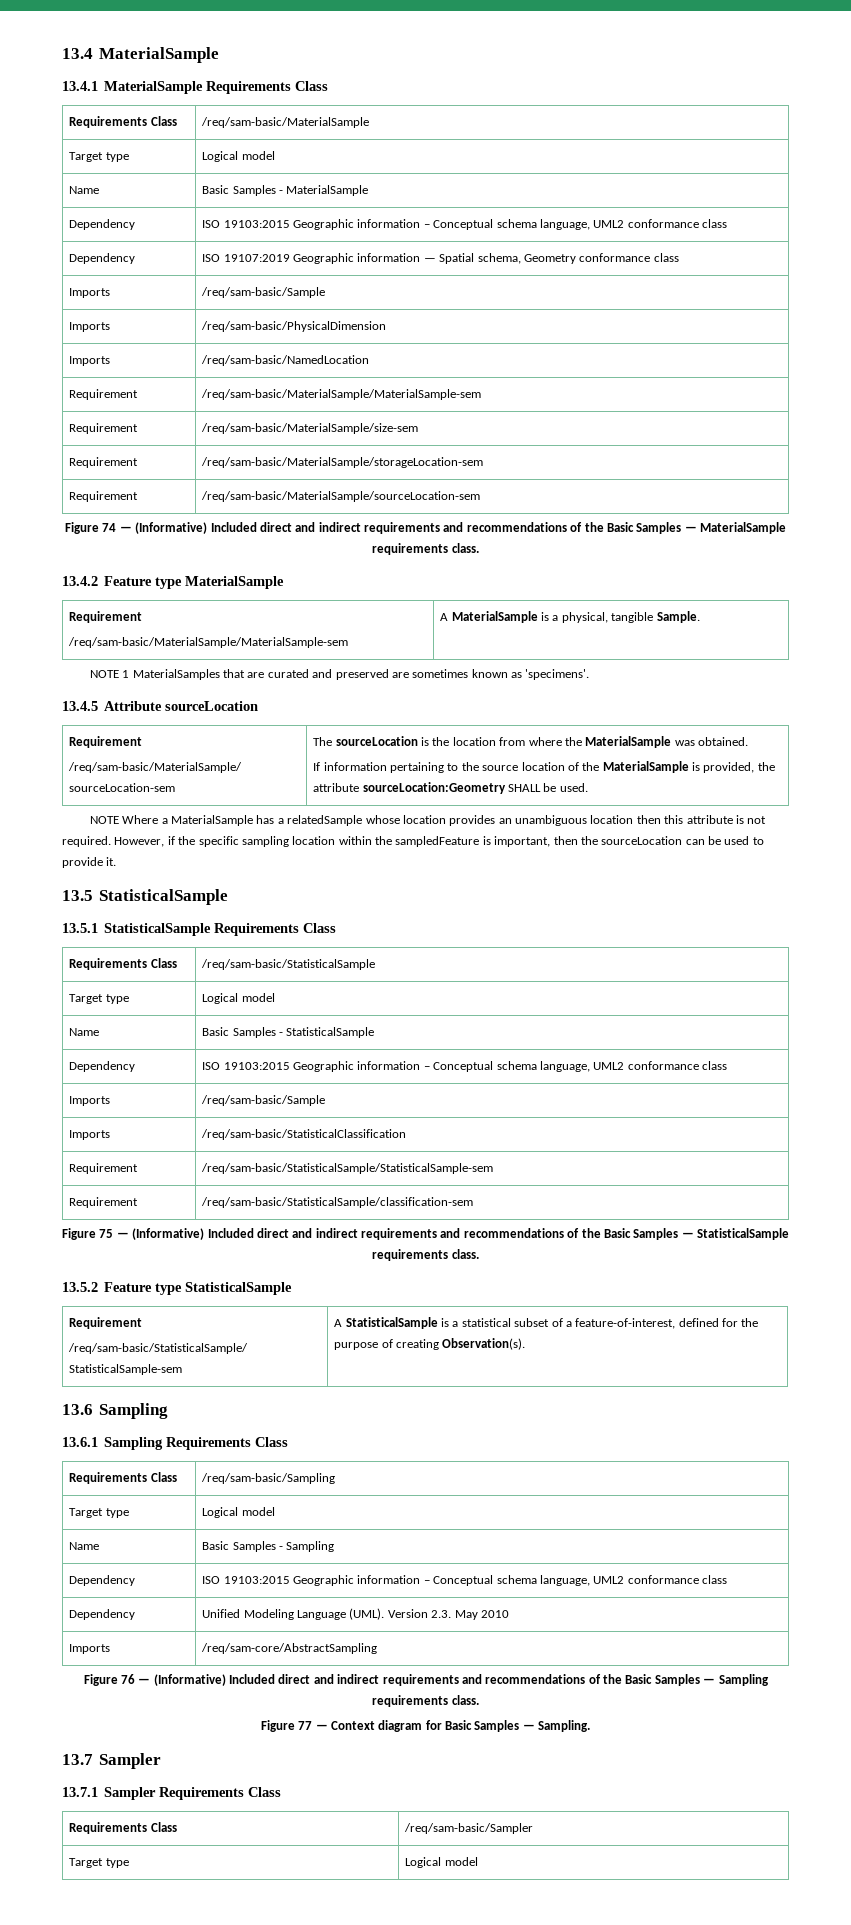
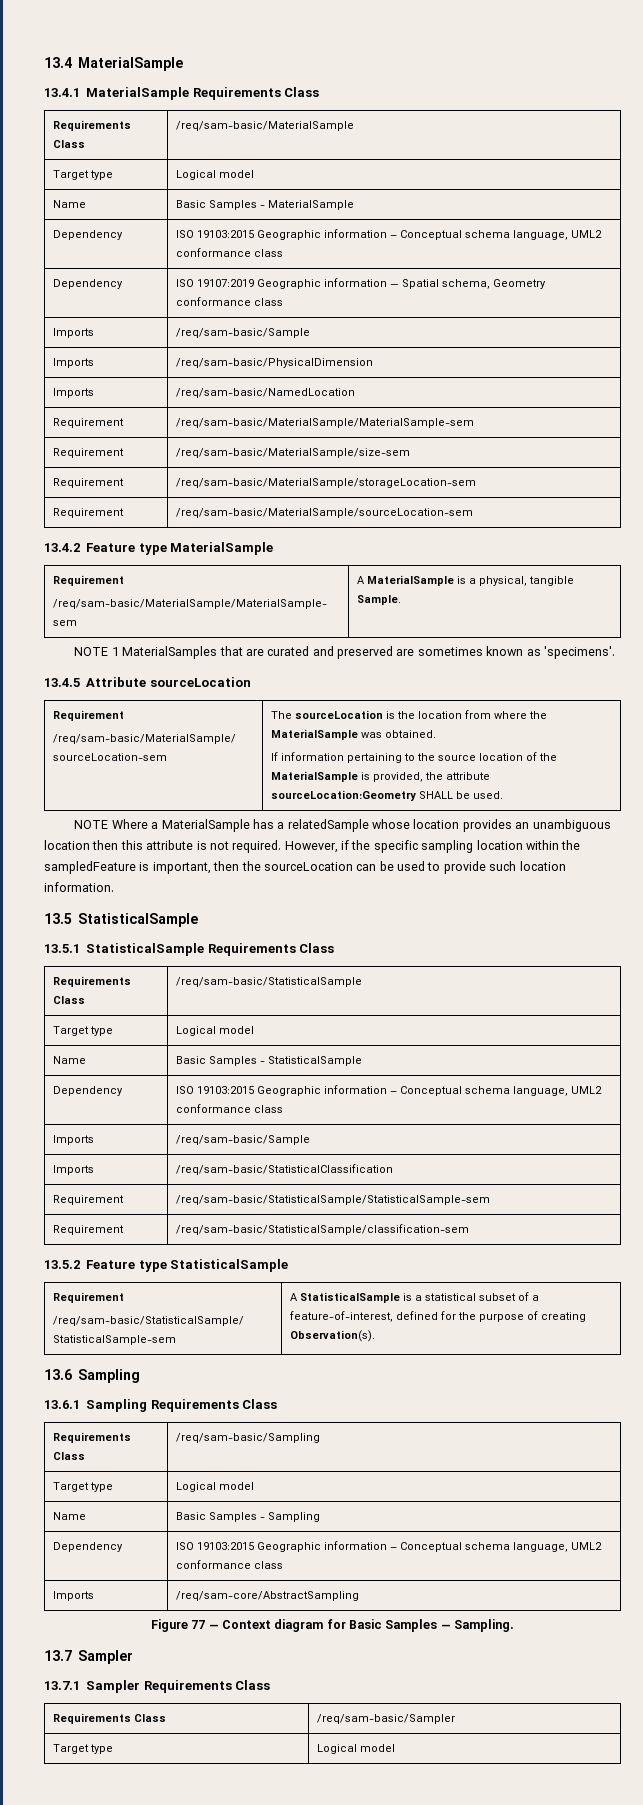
- Figure 74 — (Informative) Included direct and indirect requirements and recommendations of the Basic Samples — MaterialSample requirements class.
- However, if the specific sampling location within the sampledFeature is important, then the sourceLocation can be used to provide it.
+ However, if the specific sampling location within the sampledFeature is important, then the sourceLocation can be used to provide such location information.
- Figure 75 — (Informative) Included direct and indirect requirements and recommendations of the Basic Samples — StatisticalSample requirements class.
- Dependency | Unified Modeling Language (UML). Version 2.3. May 2010
  Imports | /req/sam-core/AbstractSampling
- Figure 76 — (Informative) Included direct and indirect requirements and recommendations of the Basic Samples — Sampling requirements class.

